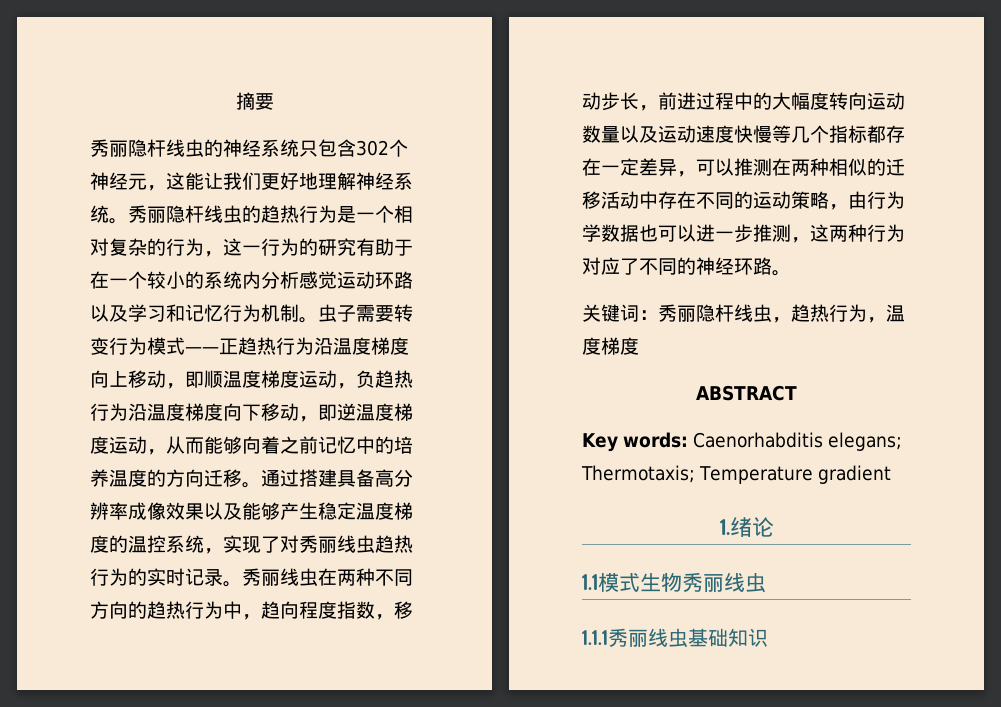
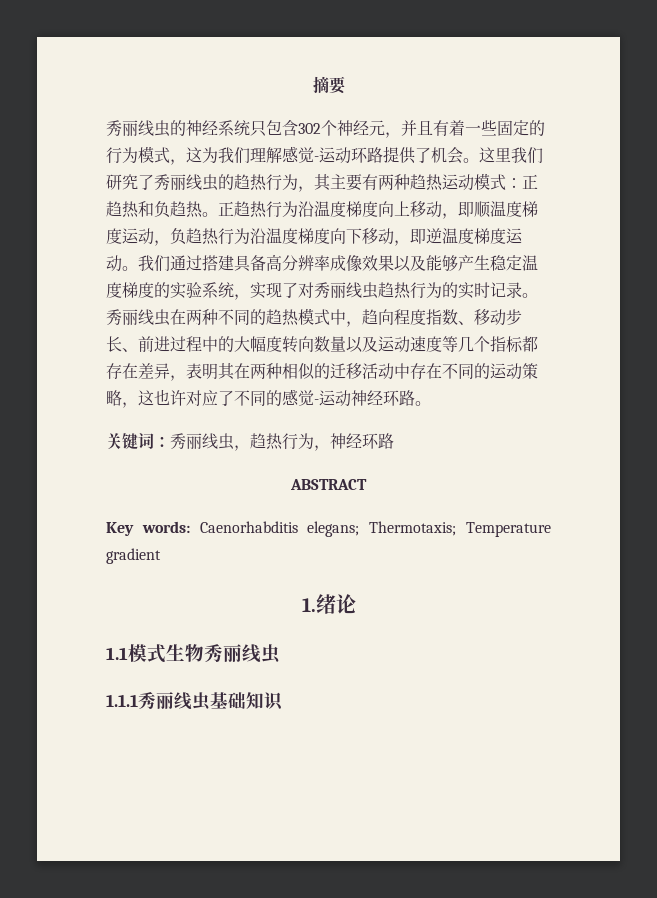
- 秀丽隐杆线虫的神经系统只包含302个神经元，这能让我们更好地理解神经系统。秀丽隐杆线虫的趋热行为是一个相对复杂的行为，这一行为的研究有助于在一个较小的系统内分析感觉运动环路以及学习和记忆行为机制。虫子需要转变行为模式——正趋热行为沿温度梯度向上移动，即顺温度梯度运动，负趋热行为沿温度梯度向下移动，即逆温度梯度运动，从而能够向着之前记忆中的培养温度的方向迁移。通过搭建具备高分辨率成像效果以及能够产生稳定温度梯度的温控系统，实现了对秀丽线虫趋热行为的实时记录。
+ 秀丽线虫的神经系统只包含302个神经元，并且有着一些固定的行为模式，这为我们理解感觉-运动环路提供了机会。这里我们研究了秀丽线虫的趋热行为，其主要有两种趋热运动模式：正趋热和负趋热。正趋热行为沿温度梯度向上移动，即顺温度梯度运动，负趋热行为沿温度梯度向下移动，即逆温度梯度运动。我们通过搭建具备高分辨率成像效果以及能够产生稳定温度梯度的实验系统，实现了对秀丽线虫趋热行为的实时记录。
- 秀丽线虫在两种不同方向的趋热行为中，趋向程度指数，移动步长，前进过程中的大幅度转向运动数量以及运动速度快慢等几个指标都存在一定差异，可以推测在两种相似的迁移活动中存在不同的运动策略，由行为学数据也可以进一步推测，这两种行为对应了不同的神经环路。
+ 秀丽线虫在两种不同的趋热模式中，趋向程度指数、移动步长、前进过程中的大幅度转向数量以及运动速度等几个指标都存在差异，表明其在两种相似的迁移活动中存在不同的运动策略，这也许对应了不同的感觉-运动神经环路。
- 关键词：秀丽隐杆线虫，趋热行为，温度梯度
+ 关键词：秀丽线虫，趋热行为，神经环路

